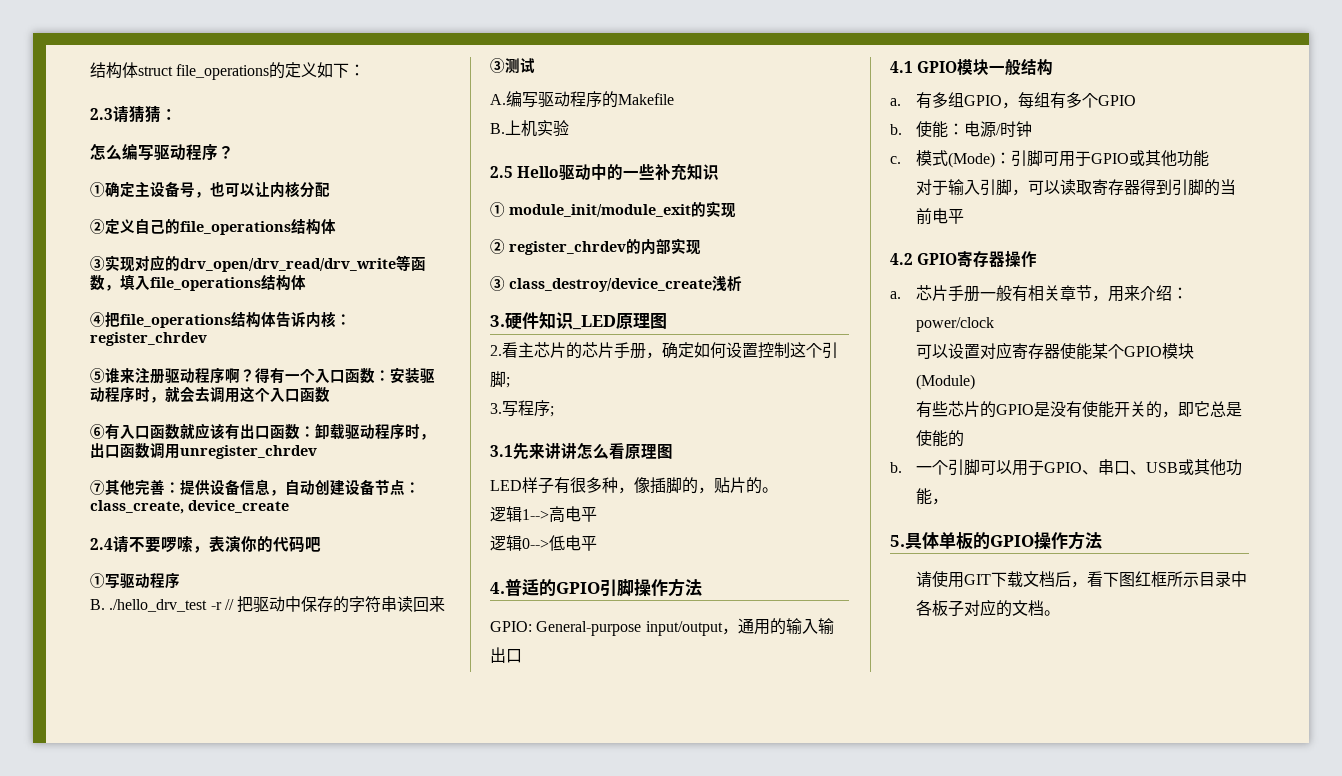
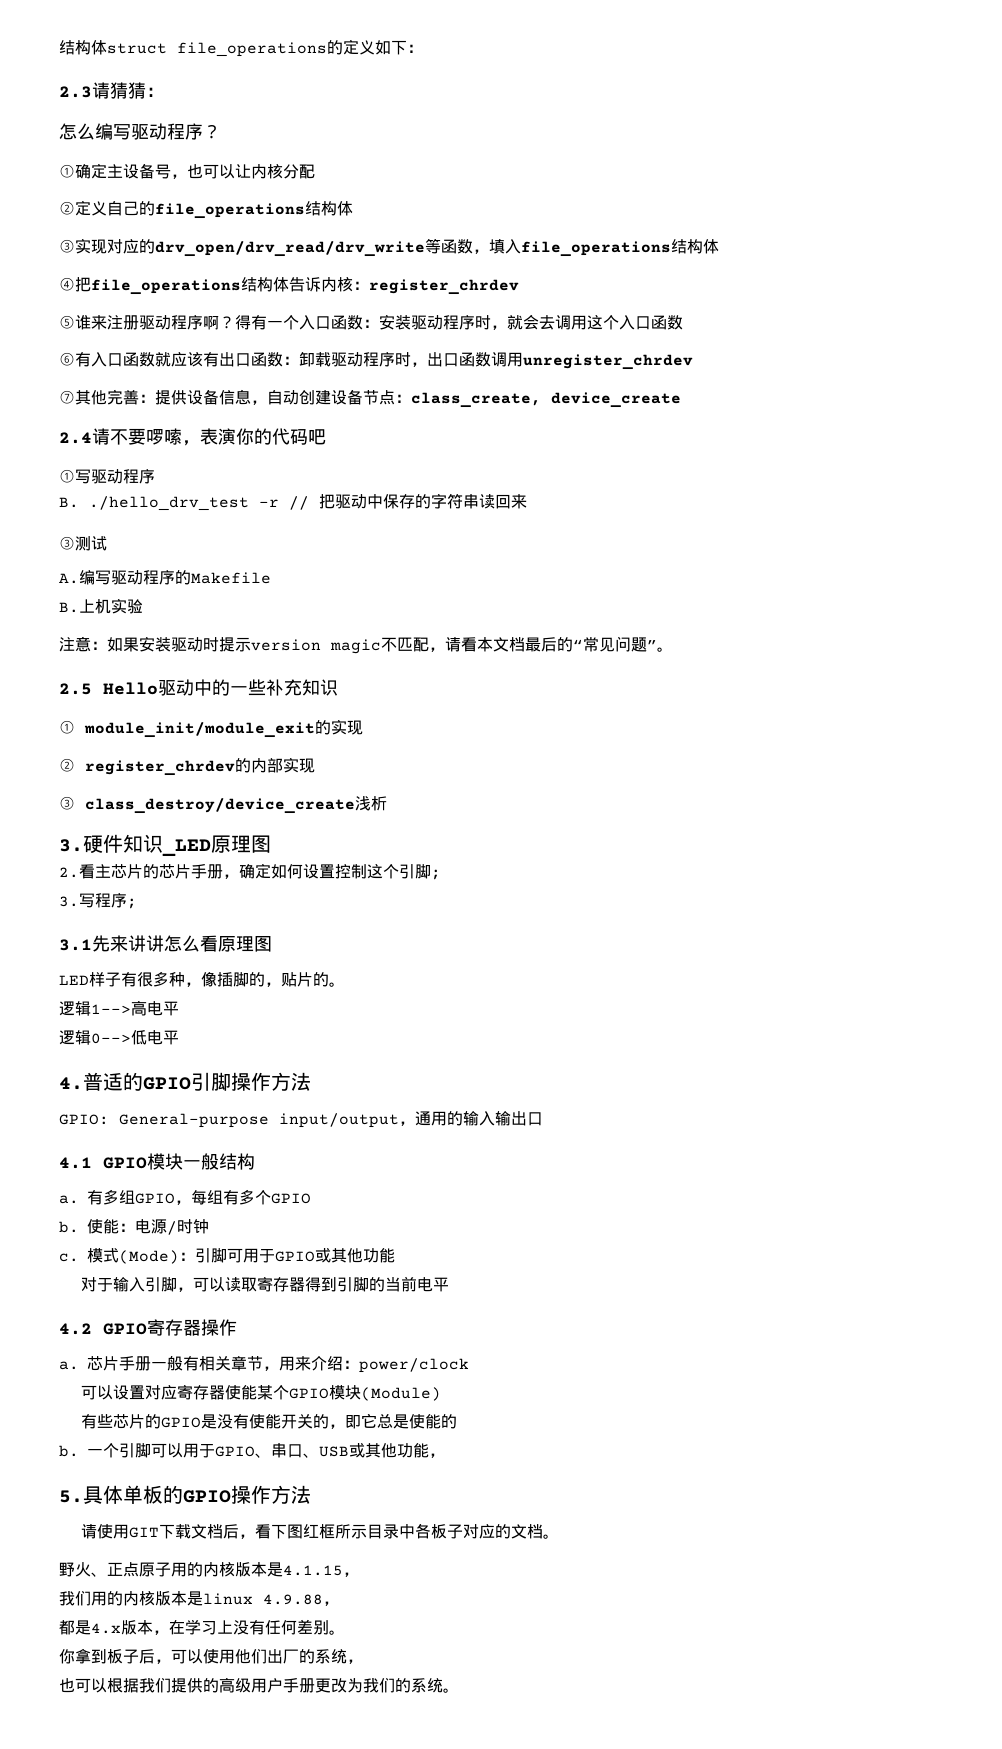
+ 注意：如果安装驱动时提示version magic不匹配，请看本文档最后的“常见问题”。
+ 野火、正点原子用的内核版本是4.1.15，
+ 我们用的内核版本是linux 4.9.88，
+ 都是4.x版本，在学习上没有任何差别。
+ 你拿到板子后，可以使用他们出厂的系统，
+ 也可以根据我们提供的高级用户手册更改为我们的系统。

